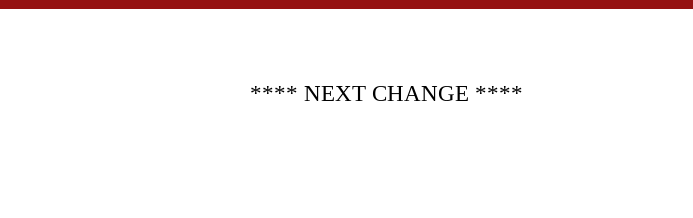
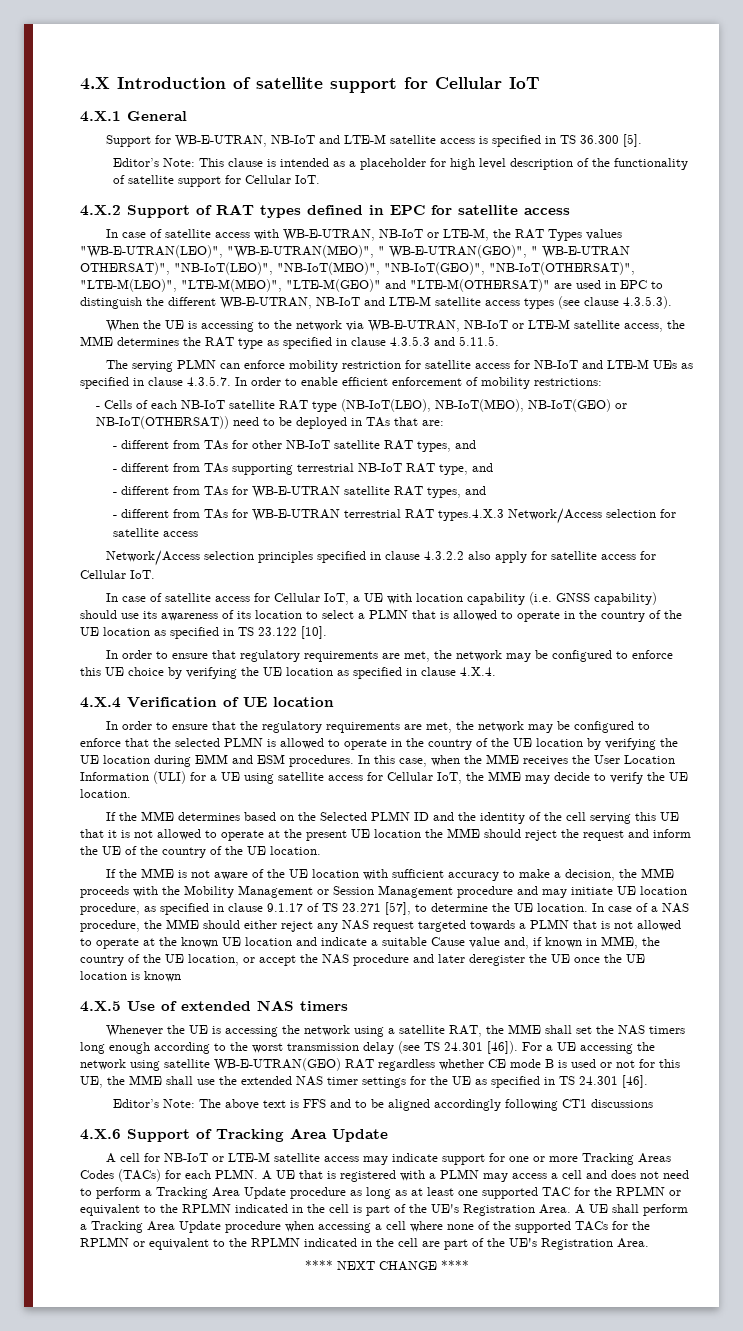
+ 4.X Introduction of satellite support for Cellular IoT
+ 4.X.1 General
+ Support for WB-E-UTRAN, NB-IoT and LTE-M satellite access is specified in TS 36.300 [5].
+ Editor’s Note: This clause is intended as a placeholder for high level description of the functionality of satellite support for Cellular IoT.
+ 4.X.2 Support of RAT types defined in EPC for satellite access
+ In case of satellite access with WB-E-UTRAN, NB-IoT or LTE-M, the RAT Types values "WB-E-UTRAN(LEO)", "WB-E-UTRAN(MEO)", " WB-E-UTRAN(GEO)", " WB-E-UTRAN OTHERSAT)", "NB-IoT(LEO)", "NB-IoT(MEO)", "NB-IoT(GEO)", "NB-IoT(OTHERSAT)", "LTE-M(LEO)", "LTE-M(MEO)", "LTE-M(GEO)" and "LTE-M(OTHERSAT)" are used in EPC to distinguish the different WB-E-UTRAN, NB-IoT and LTE-M satellite access types (see clause 4.3.5.3).
+ When the UE is accessing to the network via WB-E-UTRAN, NB-IoT or LTE-M satellite access, the MME determines the RAT type as specified in clause 4.3.5.3 and 5.11.5.
+ The serving PLMN can enforce mobility restriction for satellite access for NB-IoT and LTE-M UEs as specified in clause 4.3.5.7. In order to enable efficient enforcement of mobility restrictions:
+ - Cells of each NB-IoT satellite RAT type (NB-IoT(LEO), NB-IoT(MEO), NB-IoT(GEO) or NB-IoT(OTHERSAT)) need to be deployed in TAs that are:
+ - different from TAs for other NB-IoT satellite RAT types, and
+ - different from TAs supporting terrestrial NB-IoT RAT type, and
+ - different from TAs for WB-E-UTRAN satellite RAT types, and
+ - different from TAs for WB-E-UTRAN terrestrial RAT types.4.X.3 Network/Access selection for satellite access
+ Network/Access selection principles specified in clause 4.3.2.2 also apply for satellite access for Cellular IoT.
+ In case of satellite access for Cellular IoT, a UE with location capability (i.e. GNSS capability) should use its awareness of its location to select a PLMN that is allowed to operate in the country of the UE location as specified in TS 23.122 [10].
+ In order to ensure that regulatory requirements are met, the network may be configured to enforce this UE choice by verifying the UE location as specified in clause 4.X.4.
+ 4.X.4 Verification of UE location
+ In order to ensure that the regulatory requirements are met, the network may be configured to enforce that the selected PLMN is allowed to operate in the country of the UE location by verifying the UE location during EMM and ESM procedures. In this case, when the MME receives the User Location Information (ULI) for a UE using satellite access for Cellular IoT, the MME may decide to verify the UE location.
+ If the MME determines based on the Selected PLMN ID and the identity of the cell serving this UE that it is not allowed to operate at the present UE location the MME should reject the request and inform the UE of the country of the UE location.
+ If the MME is not aware of the UE location with sufficient accuracy to make a decision, the MME proceeds with the Mobility Management or Session Management procedure and may initiate UE location procedure, as specified in clause 9.1.17 of TS 23.271 [57], to determine the UE location. In case of a NAS procedure, the MME should either reject any NAS request targeted towards a PLMN that is not allowed to operate at the known UE location and indicate a suitable Cause value and, if known in MME, the country of the UE location, or accept the NAS procedure and later deregister the UE once the UE location is known
+ 4.X.5 Use of extended NAS timers
+ Whenever the UE is accessing the network using a satellite RAT, the MME shall set the NAS timers long enough according to the worst transmission delay (see TS 24.301 [46]). For a UE accessing the network using satellite WB-E-UTRAN(GEO) RAT regardless whether CE mode B is used or not for this UE, the MME shall use the extended NAS timer settings for the UE as specified in TS 24.301 [46].
+ Editor’s Note: The above text is FFS and to be aligned accordingly following CT1 discussions
+ 4.X.6 Support of Tracking Area Update
+ A cell for NB-IoT or LTE-M satellite access may indicate support for one or more Tracking Areas Codes (TACs) for each PLMN. A UE that is registered with a PLMN may access a cell and does not need to perform a Tracking Area Update procedure as long as at least one supported TAC for the RPLMN or equivalent to the RPLMN indicated in the cell is part of the UE's Registration Area. A UE shall perform a Tracking Area Update procedure when accessing a cell where none of the supported TACs for the RPLMN or equivalent to the RPLMN indicated in the cell are part of the UE's Registration Area.

